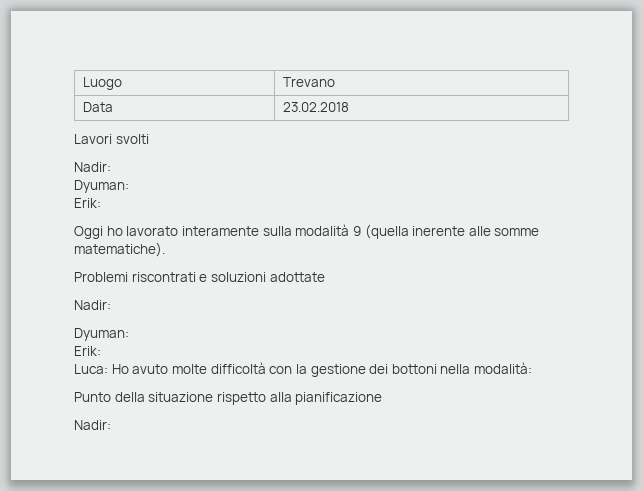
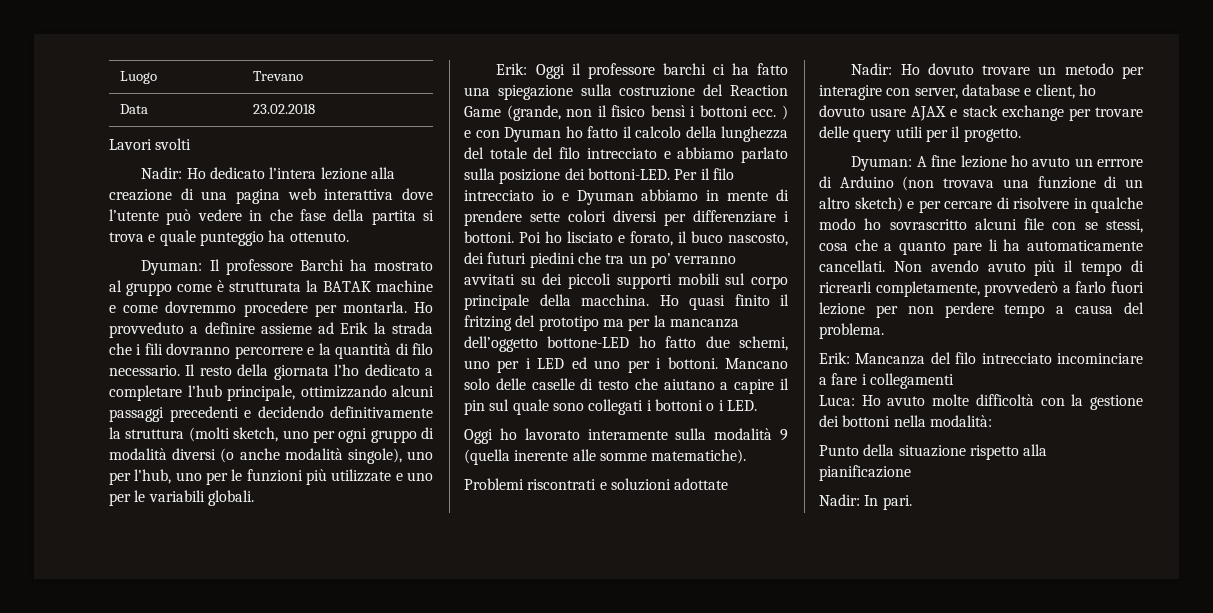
  Lavori svolti
- Nadir:
- Dyuman:
- Erik:
+ Nadir: Ho dedicato l’intera lezione alla creazione di una pagina web interattiva dove l’utente può vedere in che fase della partita si trova e quale punteggio ha ottenuto.
+ Dyuman: Il professore Barchi ha mostrato al gruppo come è strutturata la BATAK machine e come dovremmo procedere per montarla. Ho provveduto a definire assieme ad Erik la strada che i fili dovranno percorrere e la quantità di filo necessario. Il resto della giornata l’ho dedicato a completare l’hub principale, ottimizzando alcuni passaggi precedenti e decidendo definitivamente la struttura (molti sketch, uno per ogni gruppo di modalità diversi (o anche modalità singole), uno per l’hub, uno per le funzioni più utilizzate e uno per le variabili globali.
+ Erik: Oggi il professore barchi ci ha fatto una spiegazione sulla costruzione del Reaction Game (grande, non il fisico bensì i bottoni ecc. ) e con Dyuman ho fatto il calcolo della lunghezza del totale del filo intrecciato e abbiamo parlato sulla posizione dei bottoni-LED. Per il filo intrecciato io e Dyuman abbiamo in mente di prendere sette colori diversi per differenziare i bottoni. Poi ho lisciato e forato, il buco nascosto, dei futuri piedini che tra un po’ verranno avvitati su dei piccoli supporti mobili sul corpo principale della macchina. Ho quasi finito il fritzing del prototipo ma per la mancanza dell’oggetto bottone-LED ho fatto due schemi, uno per i LED ed uno per i bottoni. Mancano solo delle caselle di testo che aiutano a capire il pin sul quale sono collegati i bottoni o i LED.
  Problemi riscontrati e soluzioni adottate
- Nadir:
- Dyuman:
- Erik:
+ Nadir: Ho dovuto trovare un metodo per interagire con server, database e client, ho dovuto usare AJAX e stack exchange per trovare delle query utili per il progetto.
+ Dyuman: A fine lezione ho avuto un errrore di Arduino (non trovava una funzione di un altro sketch) e per cercare di risolvere in qualche modo ho sovrascritto alcuni file con se stessi, cosa che a quanto pare li ha automaticamente cancellati. Non avendo avuto più il tempo di ricrearli completamente, provvederò a farlo fuori lezione per non perdere tempo a causa del problema.
+ Erik: Mancanza del filo intrecciato incominciare a fare i collegamenti
  Punto della situazione rispetto alla pianificazione
- Nadir:
+ Nadir: In pari.

